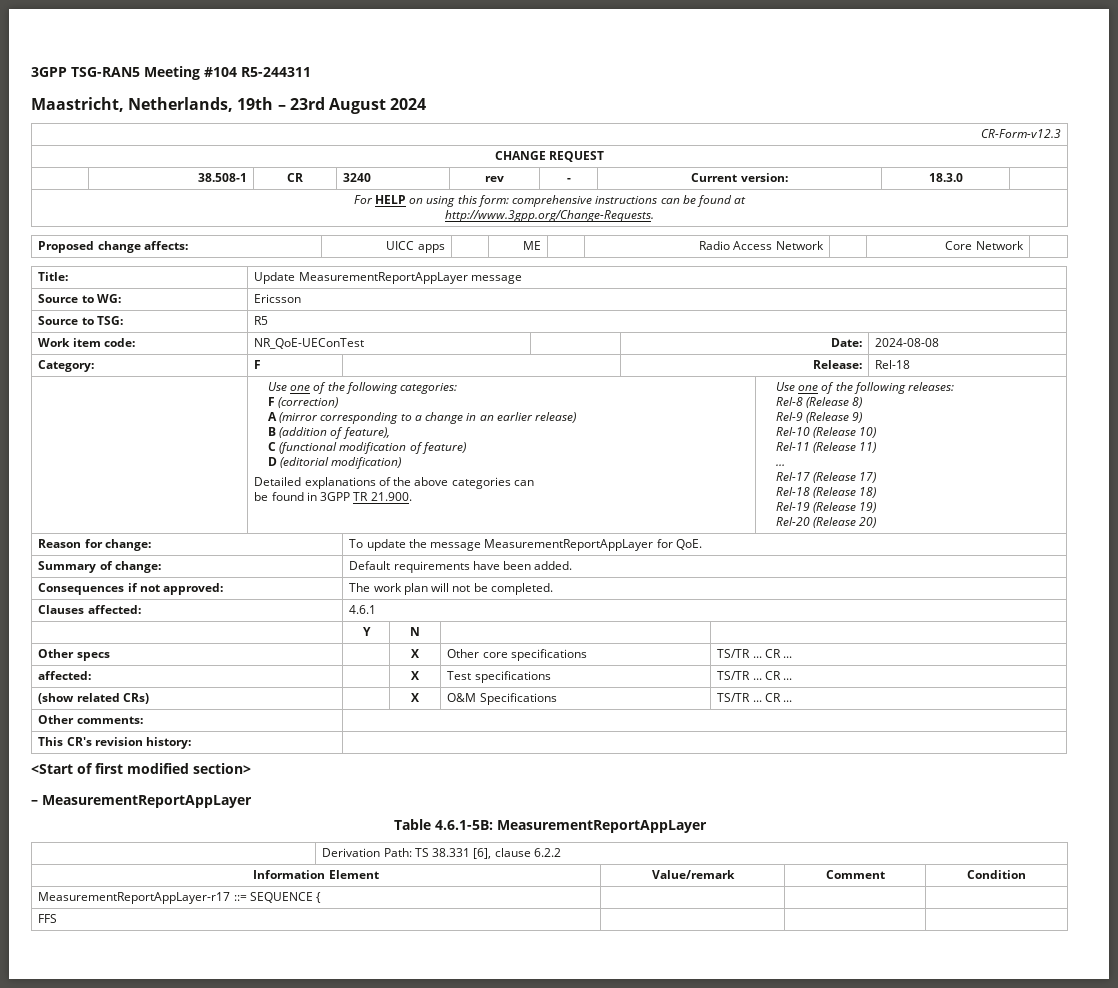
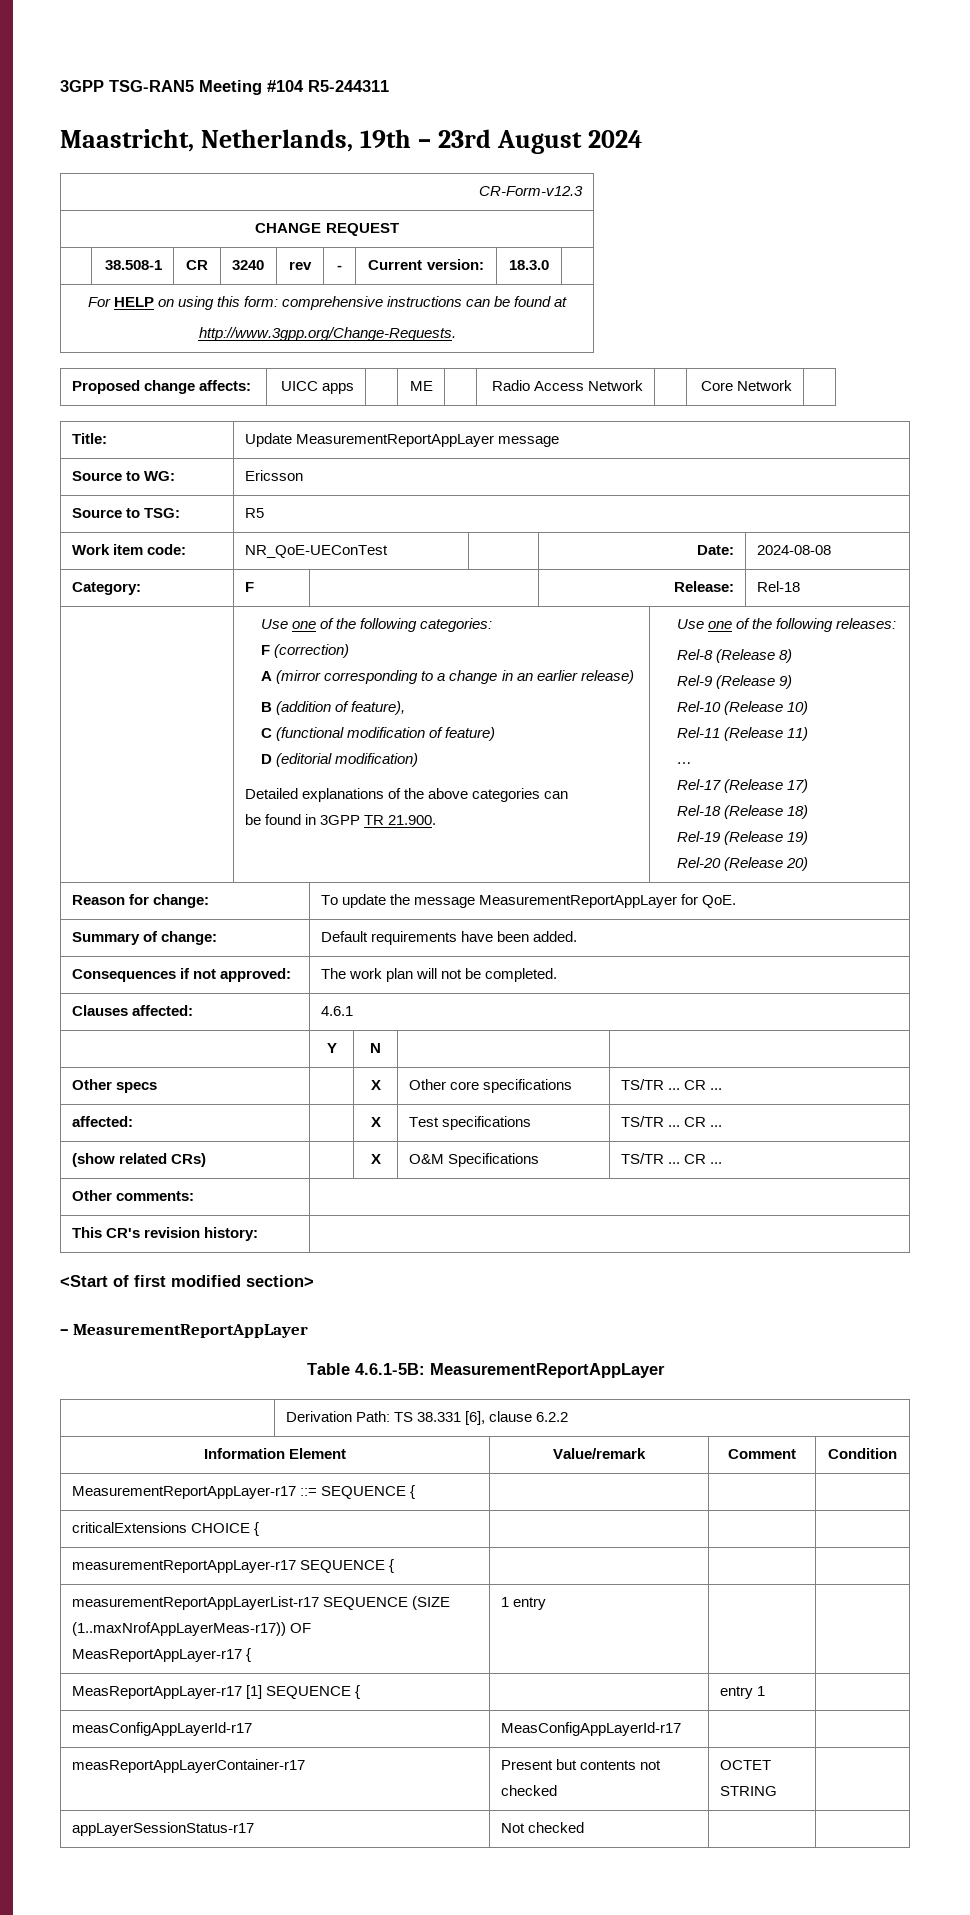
- FFS | | |
+ criticalExtensions CHOICE { | | |
+ measurementReportAppLayer-r17 SEQUENCE { | | |
+ measurementReportAppLayerList-r17 SEQUENCE (SIZE (1..maxNrofAppLayerMeas-r17)) OF MeasReportAppLayer-r17 { | 1 entry | |
+ MeasReportAppLayer-r17 [1] SEQUENCE { | | entry 1 |
+ measConfigAppLayerId-r17 | MeasConfigAppLayerId-r17 | |
+ measReportAppLayerContainer-r17 | Present but contents not checked | OCTET STRING |
+ appLayerSessionStatus-r17 | Not checked | |

